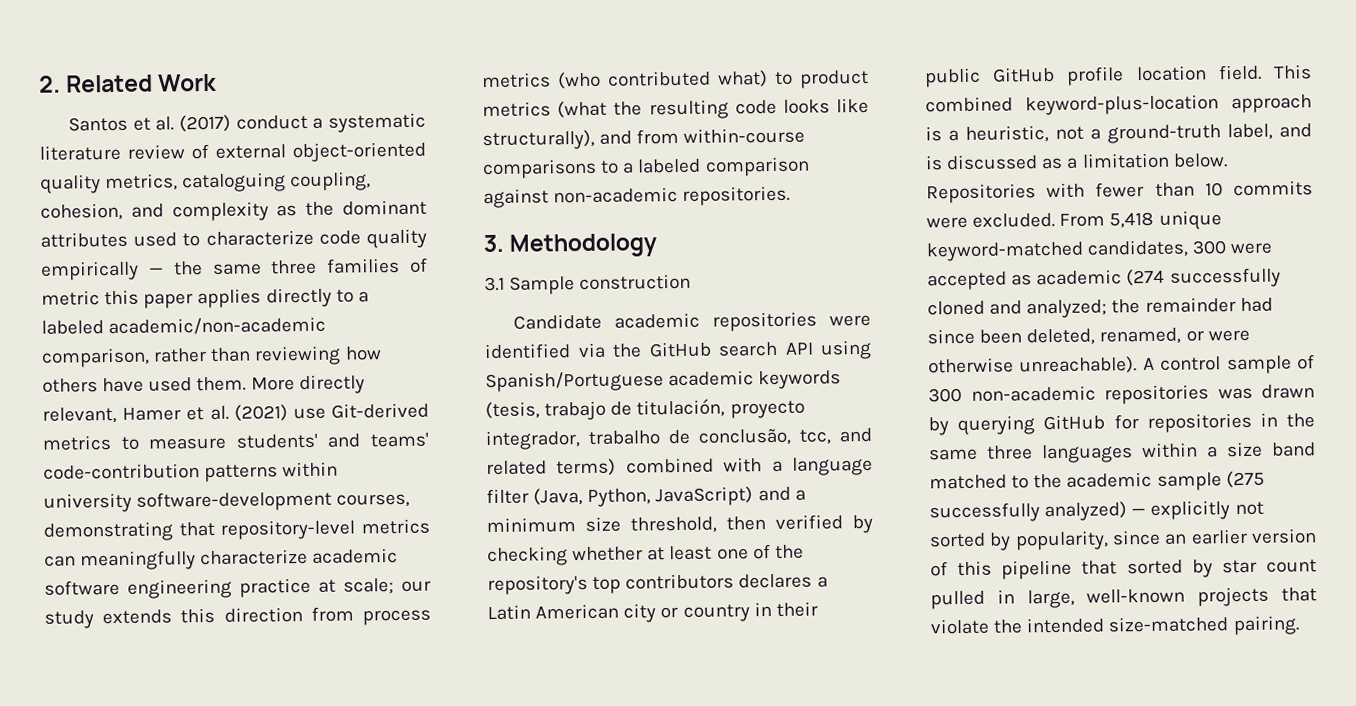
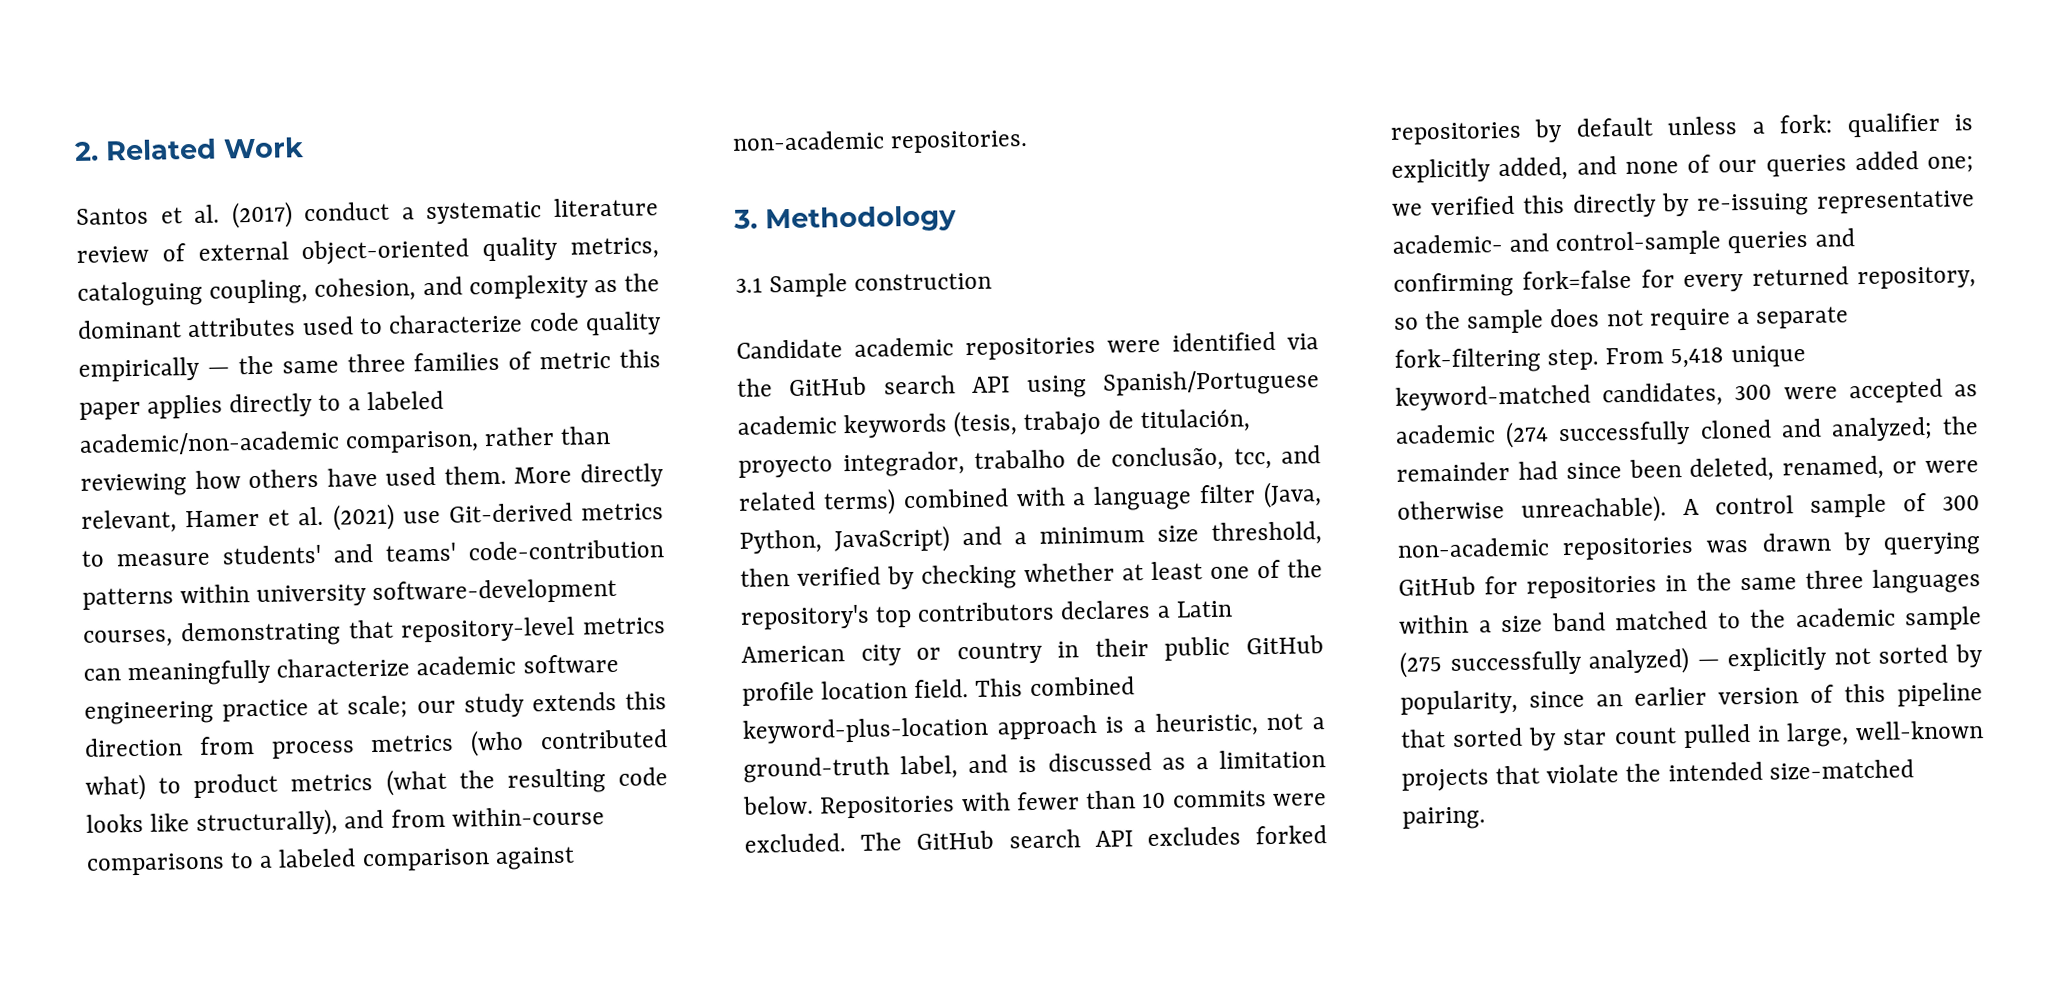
+ The GitHub search API excludes forked repositories by default unless a fork: qualifier is explicitly added, and none of our queries added one; we verified this directly by re-issuing representative academic- and control-sample queries and confirming fork=false for every returned repository, so the sample does not require a separate fork-filtering step.

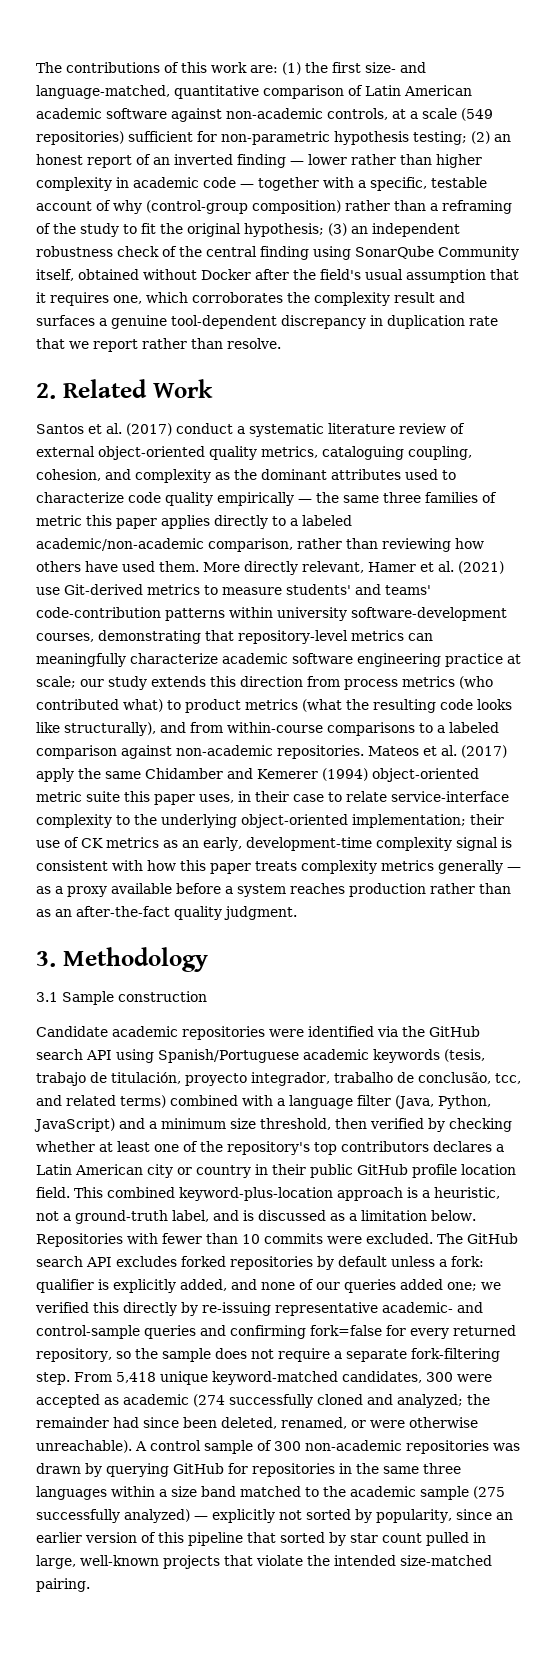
+ The contributions of this work are: (1) the first size- and language-matched, quantitative comparison of Latin American academic software against non-academic controls, at a scale (549 repositories) sufficient for non-parametric hypothesis testing; (2) an honest report of an inverted finding — lower rather than higher complexity in academic code — together with a specific, testable account of why (control-group composition) rather than a reframing of the study to fit the original hypothesis; (3) an independent robustness check of the central finding using SonarQube Community itself, obtained without Docker after the field's usual assumption that it requires one, which corroborates the complexity result and surfaces a genuine tool-dependent discrepancy in duplication rate that we report rather than resolve.
+ Mateos et al. (2017) apply the same Chidamber and Kemerer (1994) object-oriented metric suite this paper uses, in their case to relate service-interface complexity to the underlying object-oriented implementation; their use of CK metrics as an early, development-time complexity signal is consistent with how this paper treats complexity metrics generally — as a proxy available before a system reaches production rather than as an after-the-fact quality judgment.

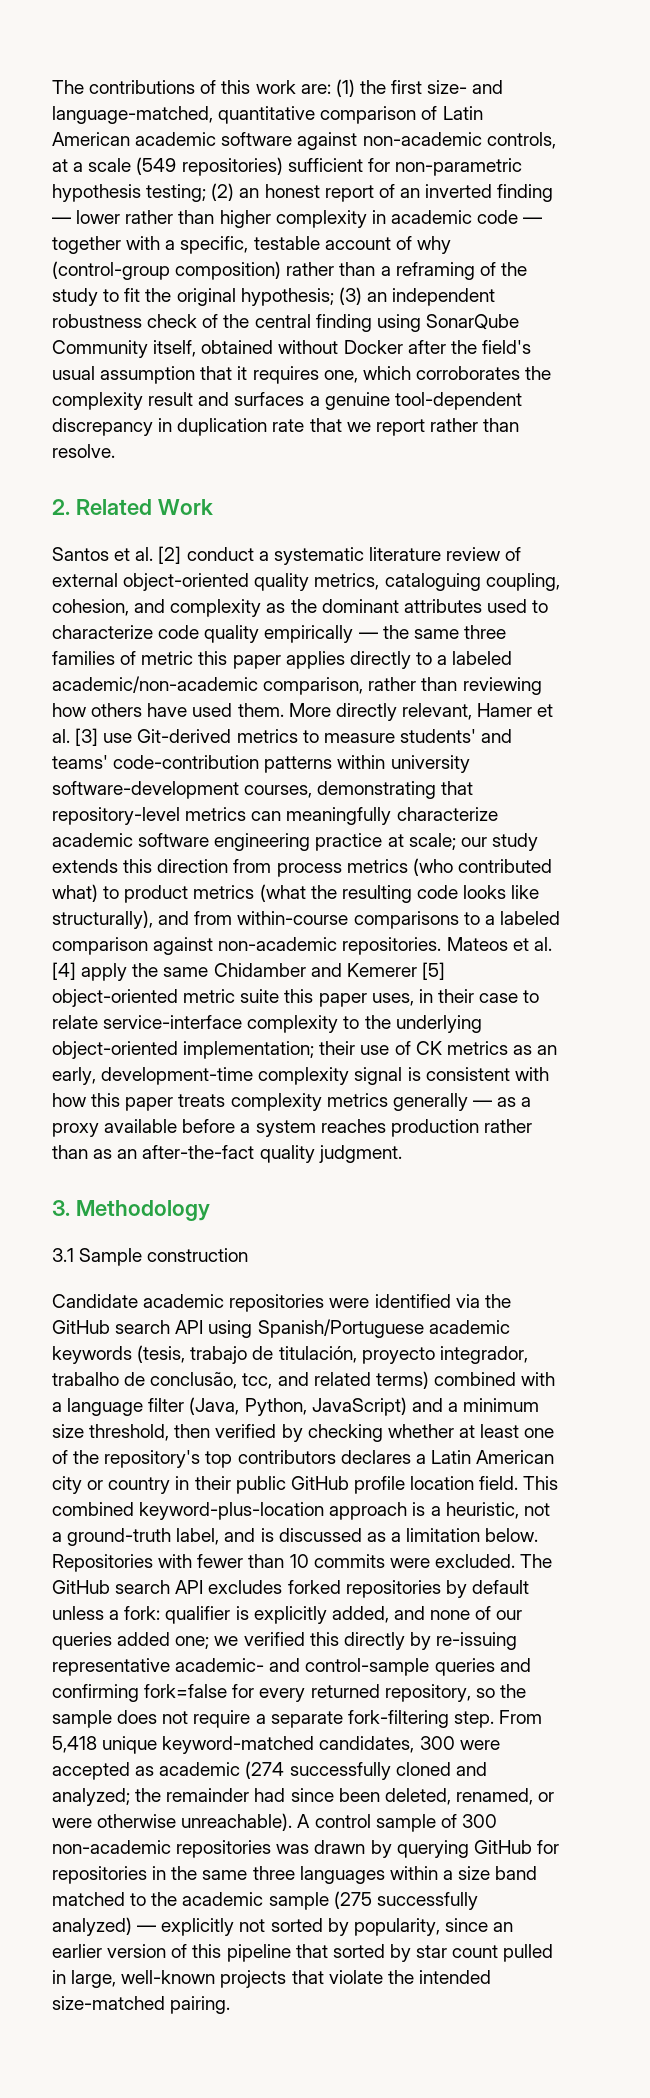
- Santos et al. (2017) conduct a systematic literature review of external object-oriented quality metrics, cataloguing coupling, cohesion, and complexity as the dominant attributes used to characterize code quality empirically — the same three families of metric this paper applies directly to a labeled academic/non-academic comparison, rather than reviewing how others have used them.
+ Santos et al. [2] conduct a systematic literature review of external object-oriented quality metrics, cataloguing coupling, cohesion, and complexity as the dominant attributes used to characterize code quality empirically — the same three families of metric this paper applies directly to a labeled academic/non-academic comparison, rather than reviewing how others have used them.
- More directly relevant, Hamer et al. (2021) use Git-derived metrics to measure students' and teams' code-contribution patterns within university software-development courses, demonstrating that repository-level metrics can meaningfully characterize academic software engineering practice at scale;
+ More directly relevant, Hamer et al. [3] use Git-derived metrics to measure students' and teams' code-contribution patterns within university software-development courses, demonstrating that repository-level metrics can meaningfully characterize academic software engineering practice at scale;
- Mateos et al. (2017) apply the same Chidamber and Kemerer (1994) object-oriented metric suite this paper uses, in their case to relate service-interface complexity to the underlying object-oriented implementation;
+ Mateos et al. [4] apply the same Chidamber and Kemerer [5] object-oriented metric suite this paper uses, in their case to relate service-interface complexity to the underlying object-oriented implementation;

